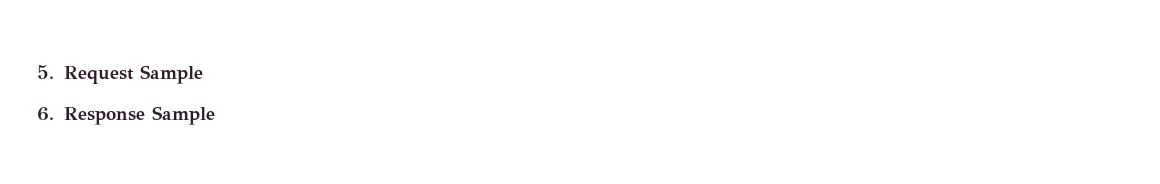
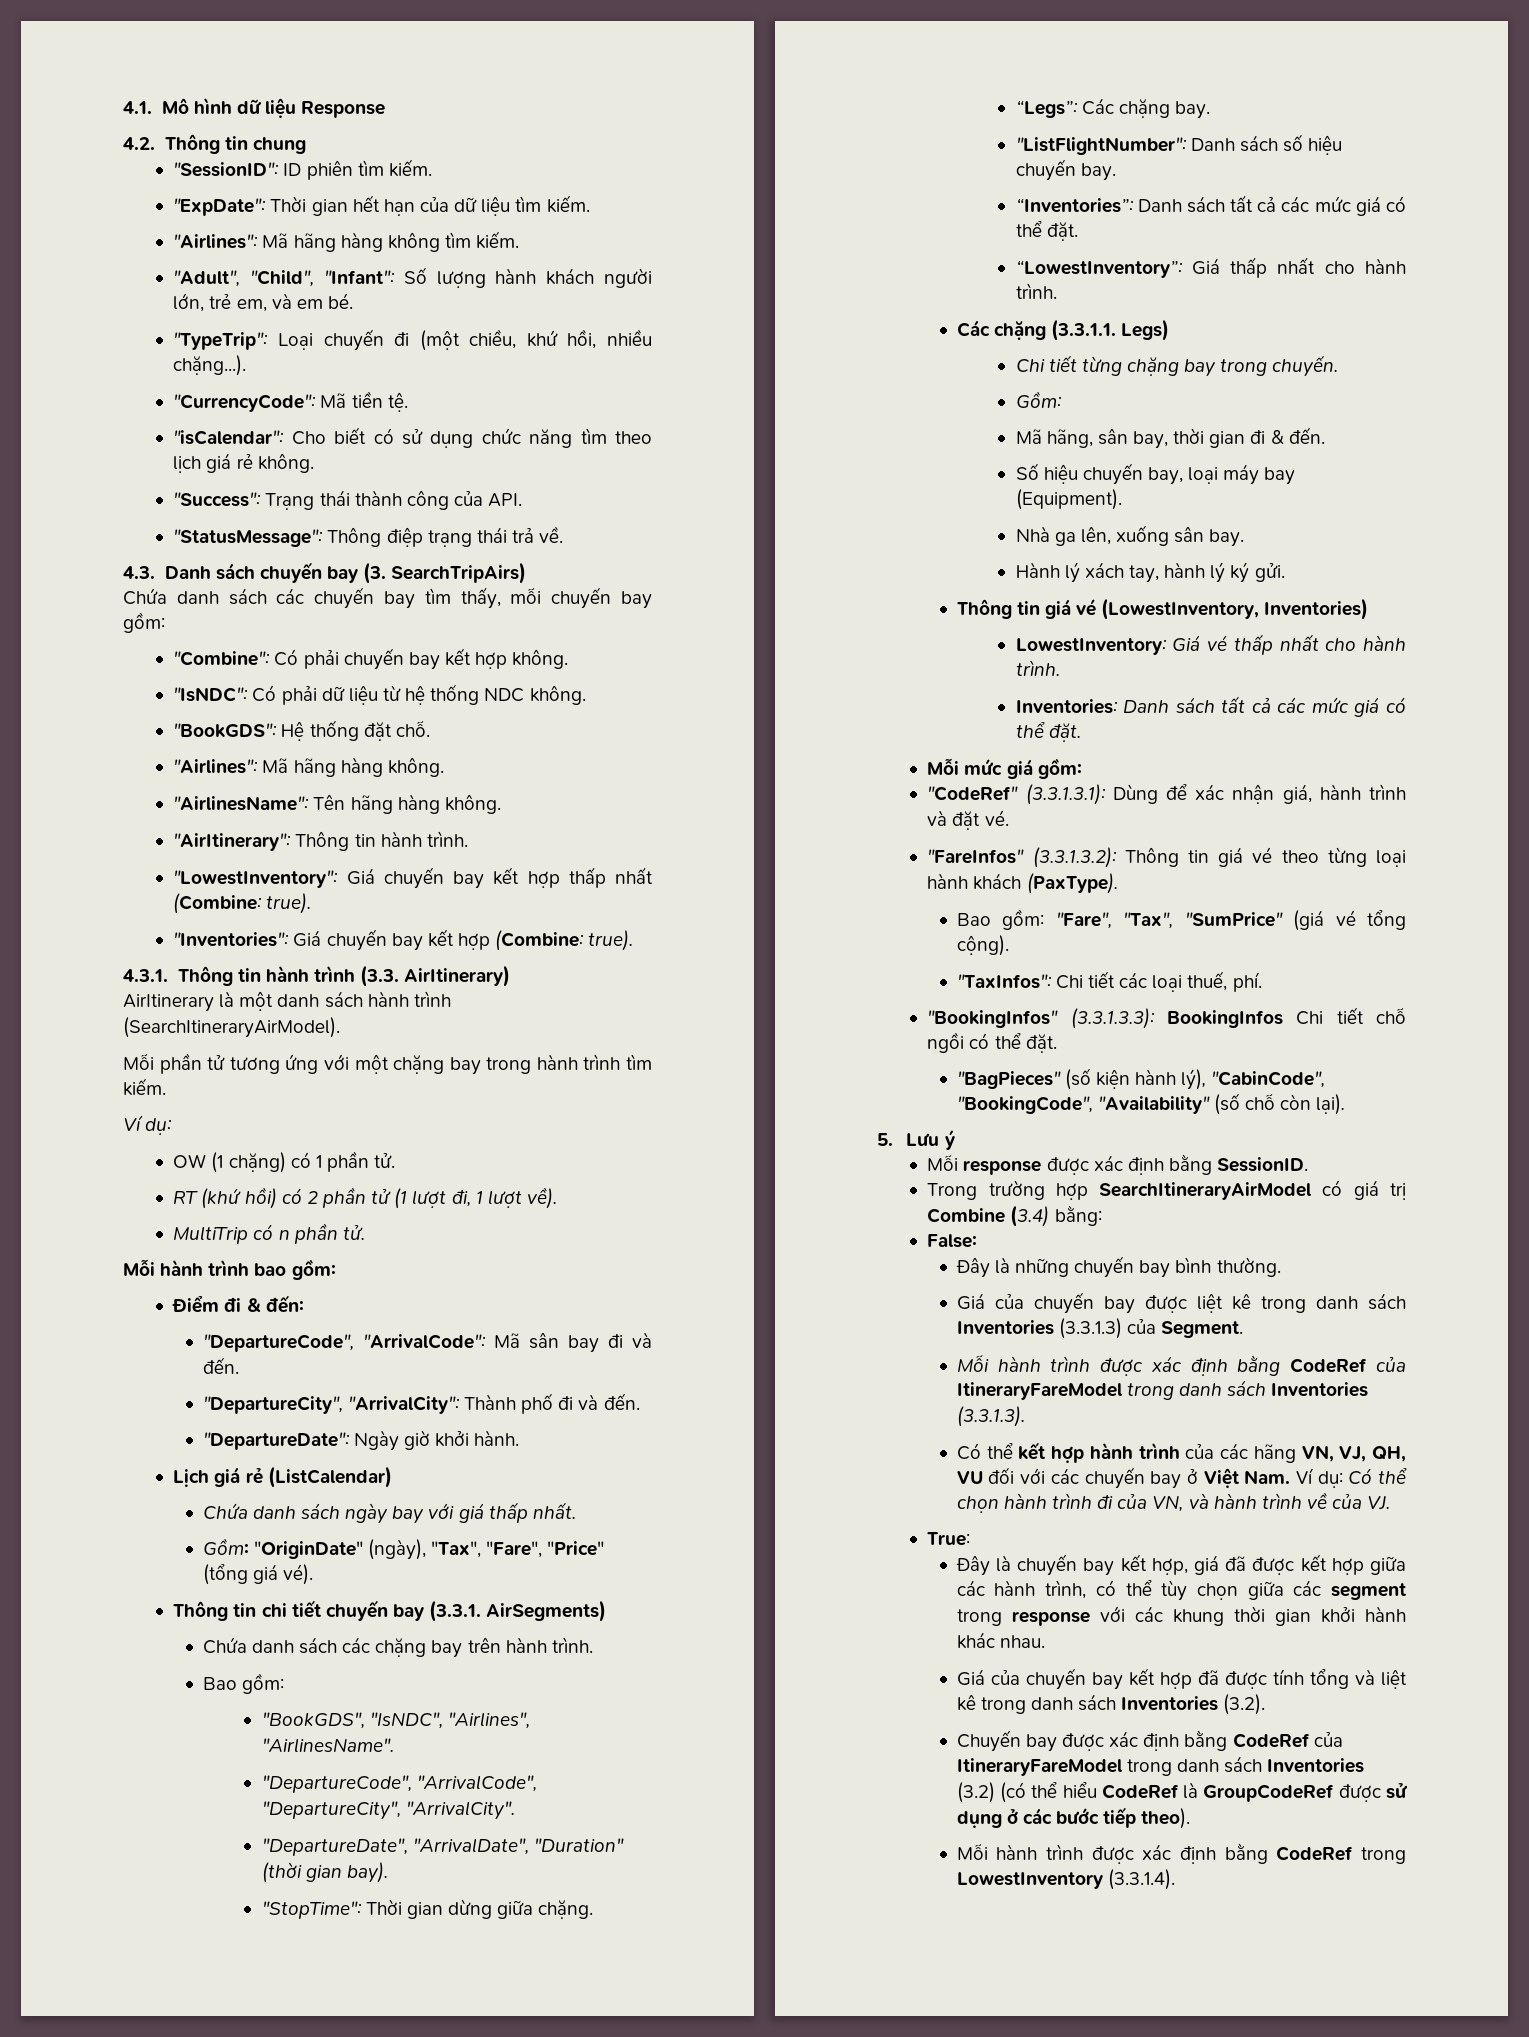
- 5. Request Sample
- 6. Response Sample
+ 4.1. Mô hình dữ liệu Response
+ 4.2. Thông tin chung
+ "SessionID": ID phiên tìm kiếm.
+ "ExpDate": Thời gian hết hạn của dữ liệu tìm kiếm.
+ "Airlines": Mã hãng hàng không tìm kiếm.
+ "Adult", "Child", "Infant": Số lượng hành khách người lớn, trẻ em, và em bé.
+ "TypeTrip": Loại chuyến đi (một chiều, khứ hồi, nhiều chặng...).
+ "CurrencyCode": Mã tiền tệ.
+ "isCalendar": Cho biết có sử dụng chức năng tìm theo lịch giá rẻ không.
+ "Success": Trạng thái thành công của API.
+ "StatusMessage": Thông điệp trạng thái trả về.
+ 4.3. Danh sách chuyến bay (3. SearchTripAirs)
+ Chứa danh sách các chuyến bay tìm thấy, mỗi chuyến bay gồm:
+ "Combine": Có phải chuyến bay kết hợp không.
+ "IsNDC": Có phải dữ liệu từ hệ thống NDC không.
+ "BookGDS": Hệ thống đặt chỗ.
+ "Airlines": Mã hãng hàng không.
+ "AirlinesName": Tên hãng hàng không.
+ "AirItinerary": Thông tin hành trình.
+ "LowestInventory": Giá chuyến bay kết hợp thấp nhất (Combine: true).
+ "Inventories": Giá chuyến bay kết hợp (Combine: true).
+ 4.3.1. Thông tin hành trình (3.3. AirItinerary)
+ AirItinerary là một danh sách hành trình (SearchItineraryAirModel).
+ Mỗi phần tử tương ứng với một chặng bay trong hành trình tìm kiếm.
+ Ví dụ:
+ OW (1 chặng) có 1 phần tử.
+ RT (khứ hồi) có 2 phần tử (1 lượt đi, 1 lượt về).
+ MultiTrip có n phần tử.
+ Mỗi hành trình bao gồm:
+ Điểm đi & đến:
+ "DepartureCode", "ArrivalCode": Mã sân bay đi và đến.
+ "DepartureCity", "ArrivalCity": Thành phố đi và đến.
+ "DepartureDate": Ngày giờ khởi hành.
+ Lịch giá rẻ (ListCalendar)
+ Chứa danh sách ngày bay với giá thấp nhất.
+ Gồm: "OriginDate" (ngày), "Tax", "Fare", "Price" (tổng giá vé).
+ Thông tin chi tiết chuyến bay (3.3.1. AirSegments)
+ Chứa danh sách các chặng bay trên hành trình.
+ Bao gồm:
+ "BookGDS", "IsNDC", "Airlines", "AirlinesName".
+ "DepartureCode", "ArrivalCode", "DepartureCity", "ArrivalCity".
+ "DepartureDate", "ArrivalDate", "Duration" (thời gian bay).
+ "StopTime": Thời gian dừng giữa chặng.
+ “Legs”: Các chặng bay.
+ "ListFlightNumber": Danh sách số hiệu chuyến bay.
+ “Inventories”: Danh sách tất cả các mức giá có thể đặt.
+ “LowestInventory”: Giá thấp nhất cho hành trình.
+ Các chặng (3.3.1.1. Legs)
+ Chi tiết từng chặng bay trong chuyến.
+ Gồm:
+ Mã hãng, sân bay, thời gian đi & đến.
+ Số hiệu chuyến bay, loại máy bay (Equipment).
+ Nhà ga lên, xuống sân bay.
+ Hành lý xách tay, hành lý ký gửi.
+ Thông tin giá vé (LowestInventory, Inventories)
+ LowestInventory: Giá vé thấp nhất cho hành trình.
+ Inventories: Danh sách tất cả các mức giá có thể đặt.
+ Mỗi mức giá gồm:
+ "CodeRef" (3.3.1.3.1): Dùng để xác nhận giá, hành trình và đặt vé.
+ "FareInfos" (3.3.1.3.2): Thông tin giá vé theo từng loại hành khách (PaxType).
+ Bao gồm: "Fare", "Tax", "SumPrice" (giá vé tổng cộng).
+ "TaxInfos": Chi tiết các loại thuế, phí.
+ "BookingInfos" (3.3.1.3.3): BookingInfos Chi tiết chỗ ngồi có thể đặt.
+ "BagPieces" (số kiện hành lý), "CabinCode", "BookingCode", "Availability" (số chỗ còn lại).
+ 5. Lưu ý
+ Mỗi response được xác định bằng SessionID.
+ Trong trường hợp SearchItineraryAirModel có giá trị Combine (3.4) bằng:
+ False:
+ Đây là những chuyến bay bình thường.
+ Giá của chuyến bay được liệt kê trong danh sách Inventories (3.3.1.3) của Segment.
+ Mỗi hành trình được xác định bằng CodeRef của ItineraryFareModel trong danh sách Inventories (3.3.1.3).
+ Có thể kết hợp hành trình của các hãng VN, VJ, QH, VU đối với các chuyến bay ở Việt Nam. Ví dụ: Có thể chọn hành trình đi của VN, và hành trình về của VJ.
+ True:
+ Đây là chuyến bay kết hợp, giá đã được kết hợp giữa các hành trình, có thể tùy chọn giữa các segment trong response với các khung thời gian khởi hành khác nhau.
+ Giá của chuyến bay kết hợp đã được tính tổng và liệt kê trong danh sách Inventories (3.2).
+ Chuyến bay được xác định bằng CodeRef của ItineraryFareModel trong danh sách Inventories (3.2) (có thể hiểu CodeRef là GroupCodeRef được sử dụng ở các bước tiếp theo).
+ Mỗi hành trình được xác định bằng CodeRef trong LowestInventory (3.3.1.4).

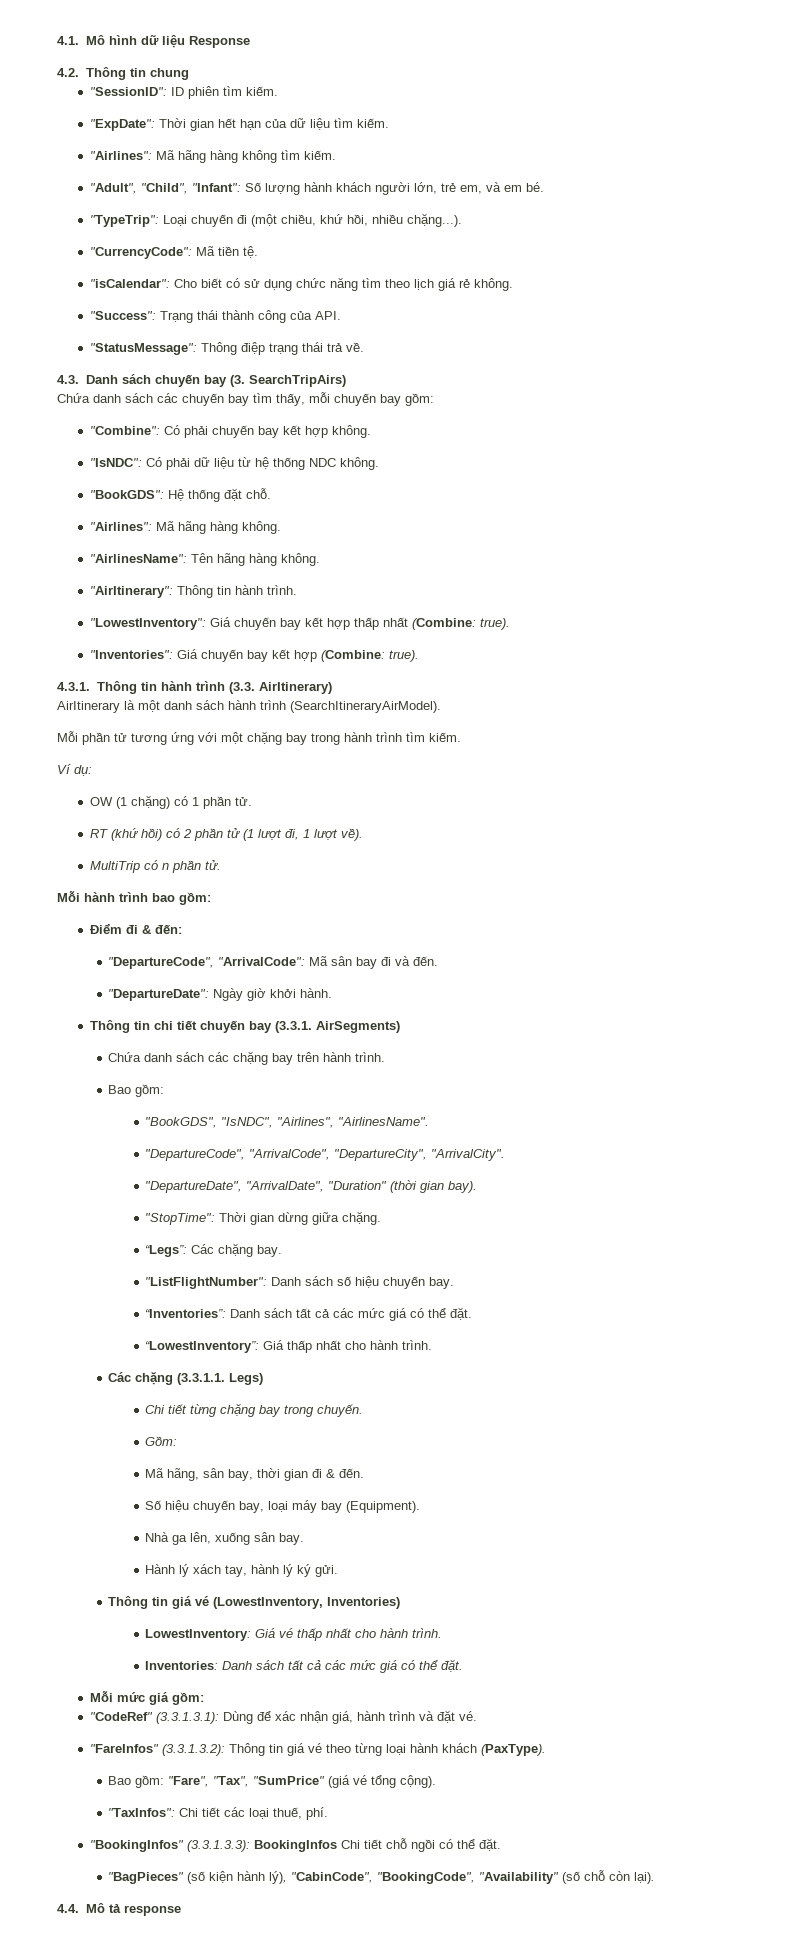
- "DepartureCity", "ArrivalCity": Thành phố đi và đến.
- Lịch giá rẻ (ListCalendar)
- Chứa danh sách ngày bay với giá thấp nhất.
- Gồm: "OriginDate" (ngày), "Tax", "Fare", "Price" (tổng giá vé).
- 5. Lưu ý
- Mỗi response được xác định bằng SessionID.
- Trong trường hợp SearchItineraryAirModel có giá trị Combine (3.4) bằng:
- False:
- Đây là những chuyến bay bình thường.
- Giá của chuyến bay được liệt kê trong danh sách Inventories (3.3.1.3) của Segment.
- Mỗi hành trình được xác định bằng CodeRef của ItineraryFareModel trong danh sách Inventories (3.3.1.3).
- Có thể kết hợp hành trình của các hãng VN, VJ, QH, VU đối với các chuyến bay ở Việt Nam. Ví dụ: Có thể chọn hành trình đi của VN, và hành trình về của VJ.
- True:
- Đây là chuyến bay kết hợp, giá đã được kết hợp giữa các hành trình, có thể tùy chọn giữa các segment trong response với các khung thời gian khởi hành khác nhau.
- Giá của chuyến bay kết hợp đã được tính tổng và liệt kê trong danh sách Inventories (3.2).
- Chuyến bay được xác định bằng CodeRef của ItineraryFareModel trong danh sách Inventories (3.2) (có thể hiểu CodeRef là GroupCodeRef được sử dụng ở các bước tiếp theo).
- Mỗi hành trình được xác định bằng CodeRef trong LowestInventory (3.3.1.4).
+ 4.4. Mô tả response

